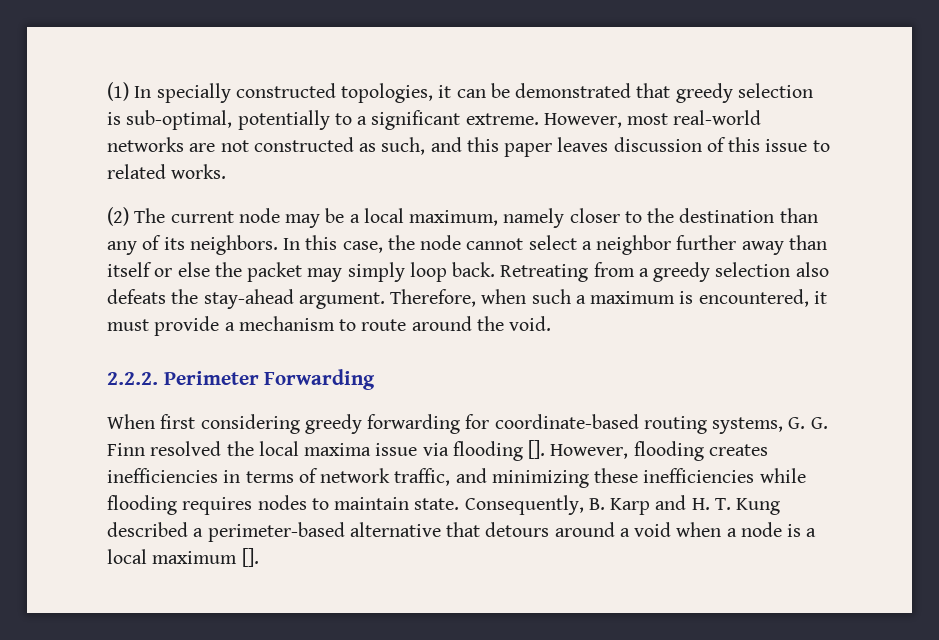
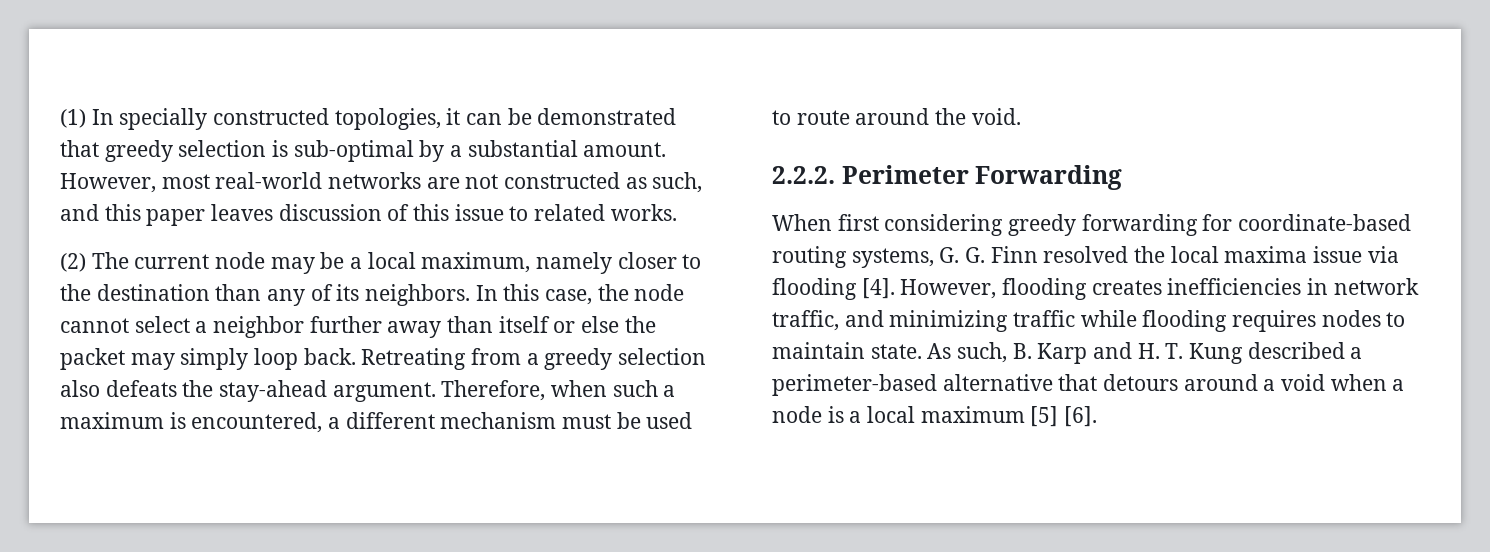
- (1) In specially constructed topologies, it can be demonstrated that greedy selection is sub-optimal, potentially to a significant extreme.
+ (1) In specially constructed topologies, it can be demonstrated that greedy selection is sub-optimal by a substantial amount.
- Therefore, when such a maximum is encountered, it must provide a mechanism to route around the void.
+ Therefore, when such a maximum is encountered, a different mechanism must be used to route around the void.
- When first considering greedy forwarding for coordinate-based routing systems, G. G. Finn resolved the local maxima issue via flooding [].
+ When first considering greedy forwarding for coordinate-based routing systems, G. G. Finn resolved the local maxima issue via flooding [4].
- However, flooding creates inefficiencies in terms of network traffic, and minimizing these inefficiencies while flooding requires nodes to maintain state.
+ However, flooding creates inefficiencies in network traffic, and minimizing traffic while flooding requires nodes to maintain state.
- Consequently, B. Karp and H. T. Kung described a perimeter-based alternative that detours around a void when a node is a local maximum [].
+ As such, B. Karp and H. T. Kung described a perimeter-based alternative that detours around a void when a node is a local maximum [5] [6].

